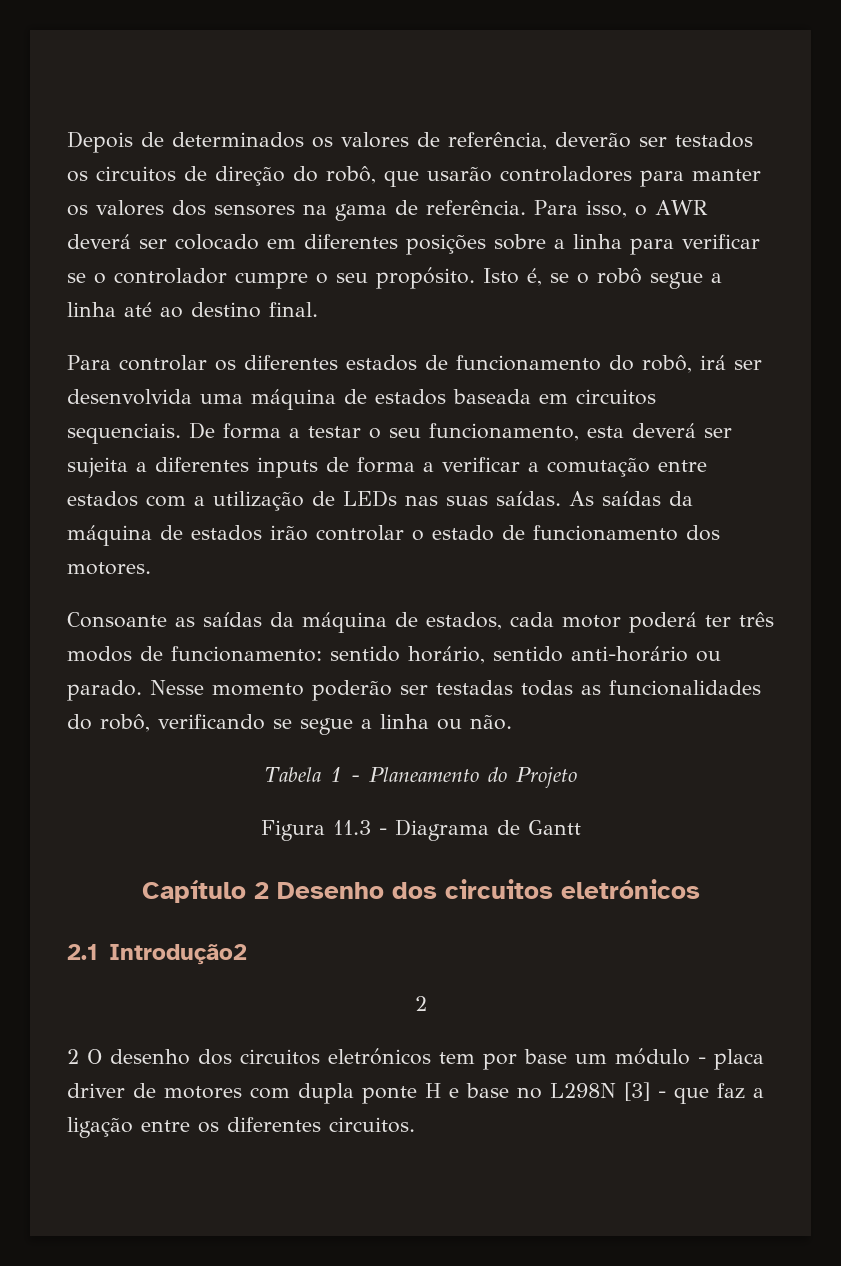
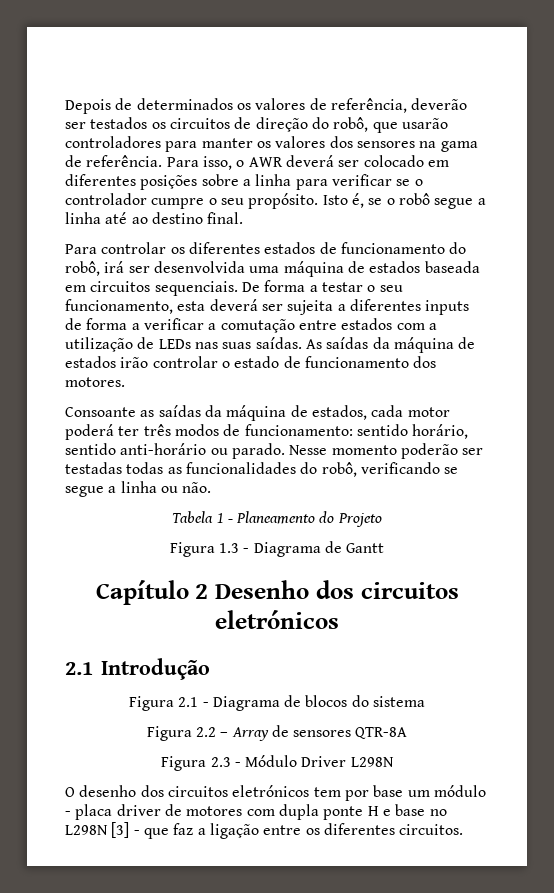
- Figura 11.3 - Diagrama de Gantt
+ Figura 1.3 - Diagrama de Gantt
- 2.1 Introdução2
- 2
- 2 O desenho dos circuitos eletrónicos tem por base um módulo - placa driver de motores com dupla ponte H e base no L298N [3] - que faz a ligação entre os diferentes circuitos.
+ 2.1 Introdução
+ Figura 2.1 - Diagrama de blocos do sistema
+ Figura 2.2 – Array de sensores QTR-8A
+ Figura 2.3 - Módulo Driver L298N
+ O desenho dos circuitos eletrónicos tem por base um módulo - placa driver de motores com dupla ponte H e base no L298N [3] - que faz a ligação entre os diferentes circuitos.

